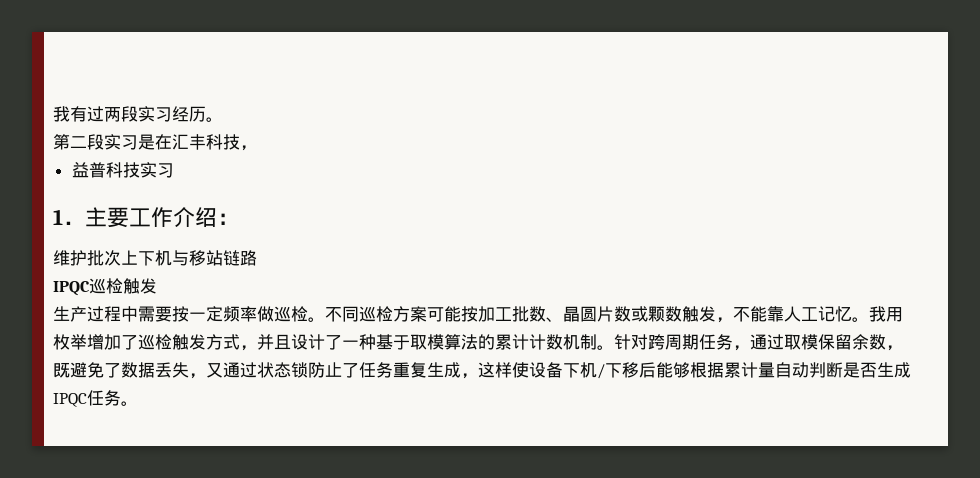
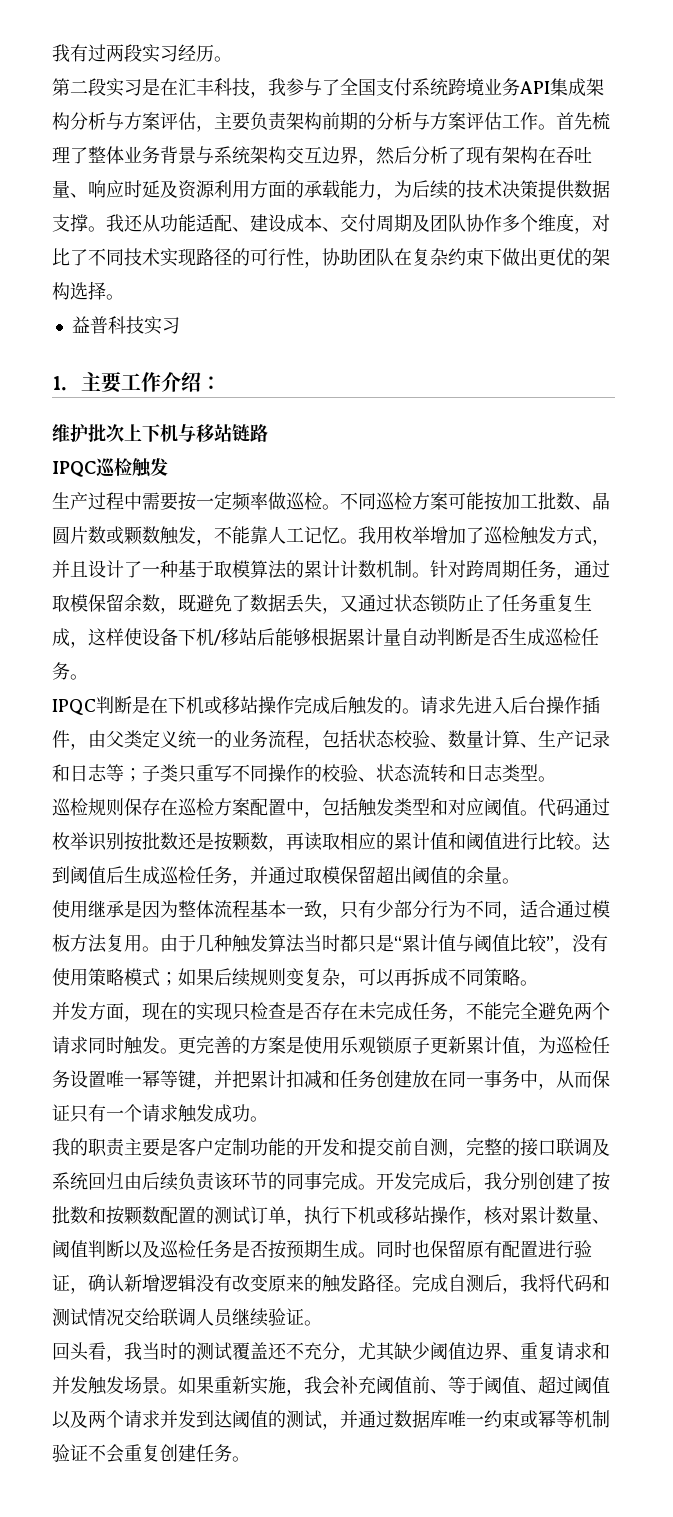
- 第二段实习是在汇丰科技，
+ 第二段实习是在汇丰科技，我参与了全国支付系统跨境业务API集成架构分析与方案评估，主要负责架构前期的分析与方案评估工作。首先梳理了整体业务背景与系统架构交互边界，然后分析了现有架构在吞吐量、响应时延及资源利用方面的承载能力，为后续的技术决策提供数据支撑。我还从功能适配、建设成本、交付周期及团队协作多个维度，对比了不同技术实现路径的可行性，协助团队在复杂约束下做出更优的架构选择。
- 针对跨周期任务，通过取模保留余数，既避免了数据丢失，又通过状态锁防止了任务重复生成，这样使设备下机/下移后能够根据累计量自动判断是否生成IPQC任务。
+ 针对跨周期任务，通过取模保留余数，既避免了数据丢失，又通过状态锁防止了任务重复生成，这样使设备下机/移站后能够根据累计量自动判断是否生成巡检任务。
+ IPQC判断是在下机或移站操作完成后触发的。请求先进入后台操作插件，由父类定义统一的业务流程，包括状态校验、数量计算、生产记录和日志等；子类只重写不同操作的校验、状态流转和日志类型。
+ 巡检规则保存在巡检方案配置中，包括触发类型和对应阈值。代码通过枚举识别按批数还是按颗数，再读取相应的累计值和阈值进行比较。达到阈值后生成巡检任务，并通过取模保留超出阈值的余量。
+ 使用继承是因为整体流程基本一致，只有少部分行为不同，适合通过模板方法复用。由于几种触发算法当时都只是“累计值与阈值比较”，没有使用策略模式；如果后续规则变复杂，可以再拆成不同策略。
+ 并发方面，现在的实现只检查是否存在未完成任务，不能完全避免两个请求同时触发。更完善的方案是使用乐观锁原子更新累计值，为巡检任务设置唯一幂等键，并把累计扣减和任务创建放在同一事务中，从而保证只有一个请求触发成功。
+ 我的职责主要是客户定制功能的开发和提交前自测，完整的接口联调及系统回归由后续负责该环节的同事完成。开发完成后，我分别创建了按批数和按颗数配置的测试订单，执行下机或移站操作，核对累计数量、阈值判断以及巡检任务是否按预期生成。同时也保留原有配置进行验证，确认新增逻辑没有改变原来的触发路径。完成自测后，我将代码和测试情况交给联调人员继续验证。
+ 回头看，我当时的测试覆盖还不充分，尤其缺少阈值边界、重复请求和并发触发场景。如果重新实施，我会补充阈值前、等于阈值、超过阈值以及两个请求并发到达阈值的测试，并通过数据库唯一约束或幂等机制验证不会重复创建任务。

